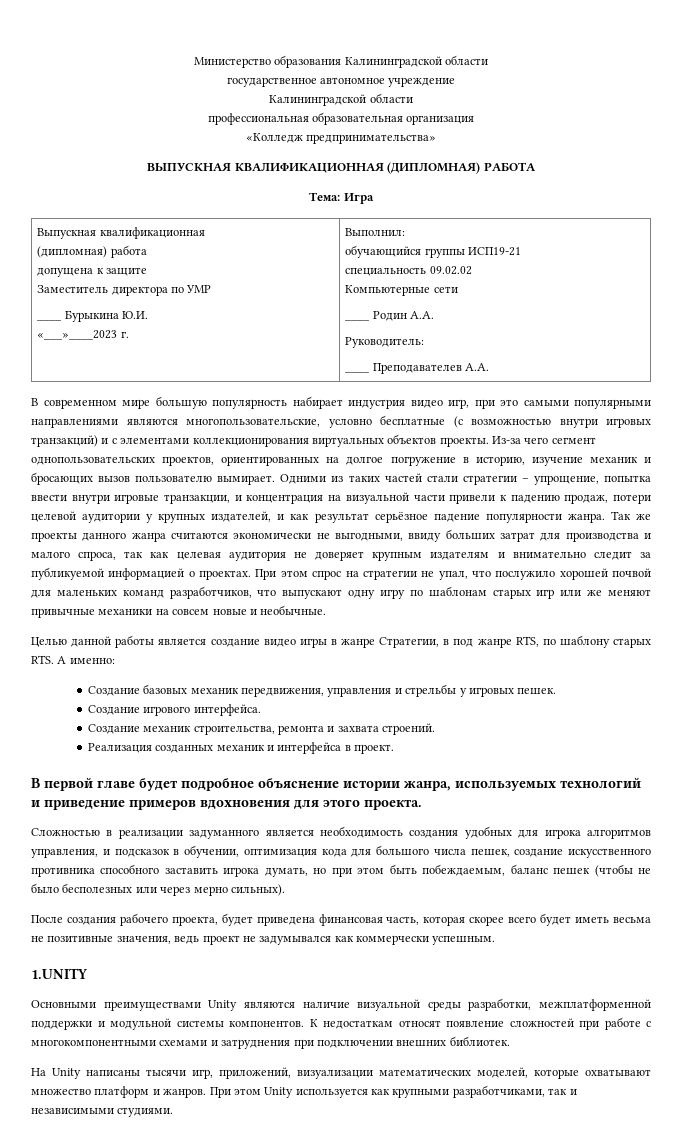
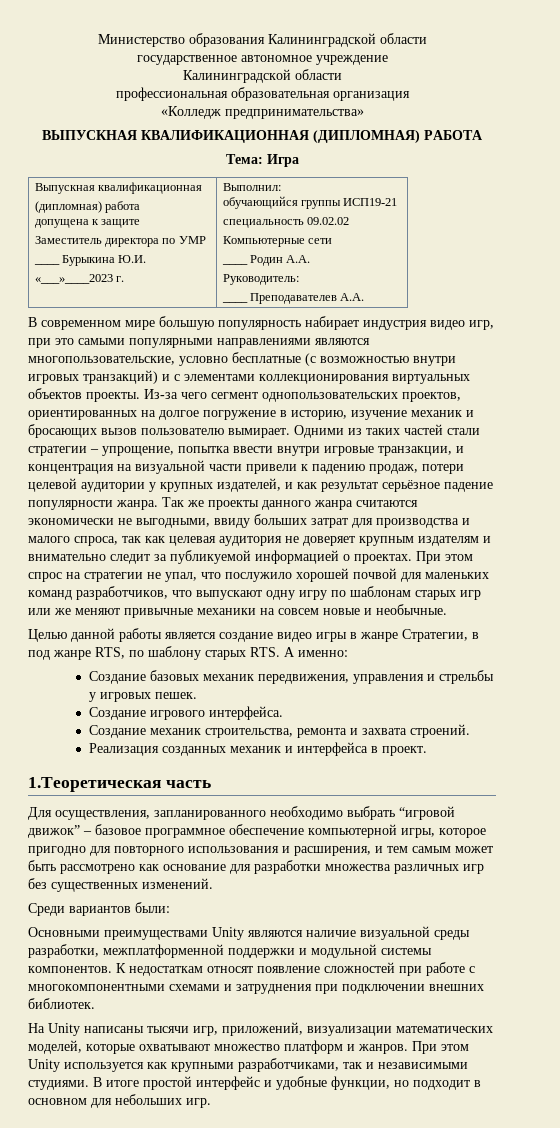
- В первой главе будет подробное объяснение истории жанра, используемых технологий и приведение примеров вдохновения для этого проекта.
- Сложностью в реализации задуманного является необходимость создания удобных для игрока алгоритмов управления, и подсказок в обучении, оптимизация кода для большого числа пешек, создание искусственного противника способного заставить игрока думать, но при этом быть побеждаемым, баланс пешек (чтобы не было бесполезных или через мерно сильных).
- После создания рабочего проекта, будет приведена финансовая часть, которая скорее всего будет иметь весьма не позитивные значения, ведь проект не задумывался как коммерчески успешным.
- 1.UNITY
+ 1.Теоретическая часть
+ Для осуществления, запланированного необходимо выбрать “игровой движок” – базовое программное обеспечение компьютерной игры, которое пригодно для повторного использования и расширения, и тем самым может быть рассмотрено как основание для разработки множества различных игр без существенных изменений.
+ Среди вариантов были:
+ В итоге простой интерфейс и удобные функции, но подходит в основном для небольших игр.

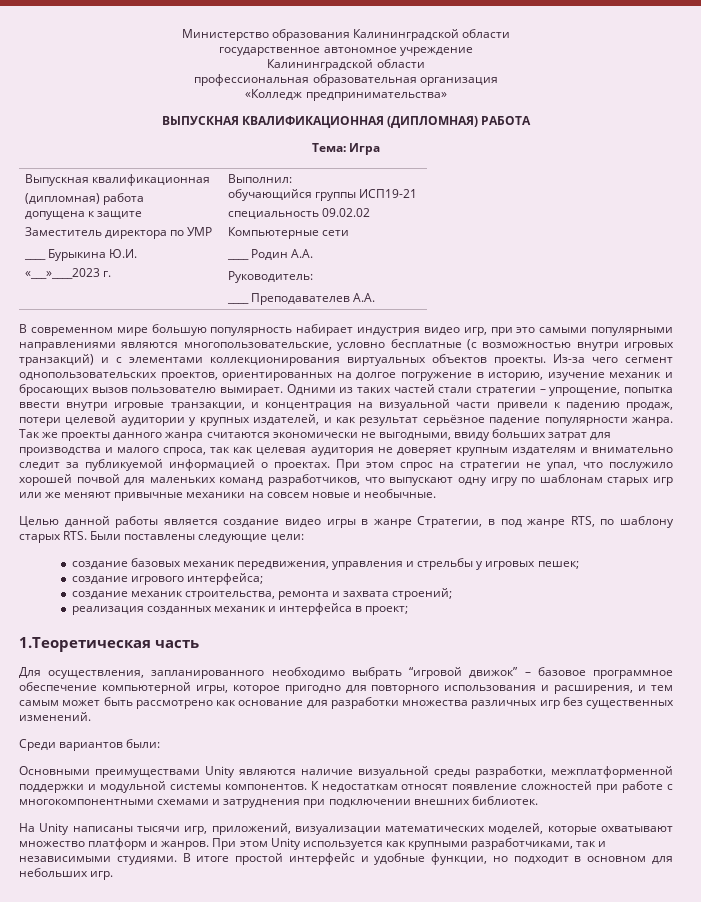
- Целью данной работы является создание видео игры в жанре Стратегии, в под жанре RTS, по шаблону старых RTS. А именно:
- Создание базовых механик передвижения, управления и стрельбы у игровых пешек.
- Создание игрового интерфейса.
- Создание механик строительства, ремонта и захвата строений.
- Реализация созданных механик и интерфейса в проект.
+ Целью данной работы является создание видео игры в жанре Стратегии, в под жанре RTS, по шаблону старых RTS. Были поставлены следующие цели:
+ создание базовых механик передвижения, управления и стрельбы у игровых пешек;
+ создание игрового интерфейса;
+ создание механик строительства, ремонта и захвата строений;
+ реализация созданных механик и интерфейса в проект;

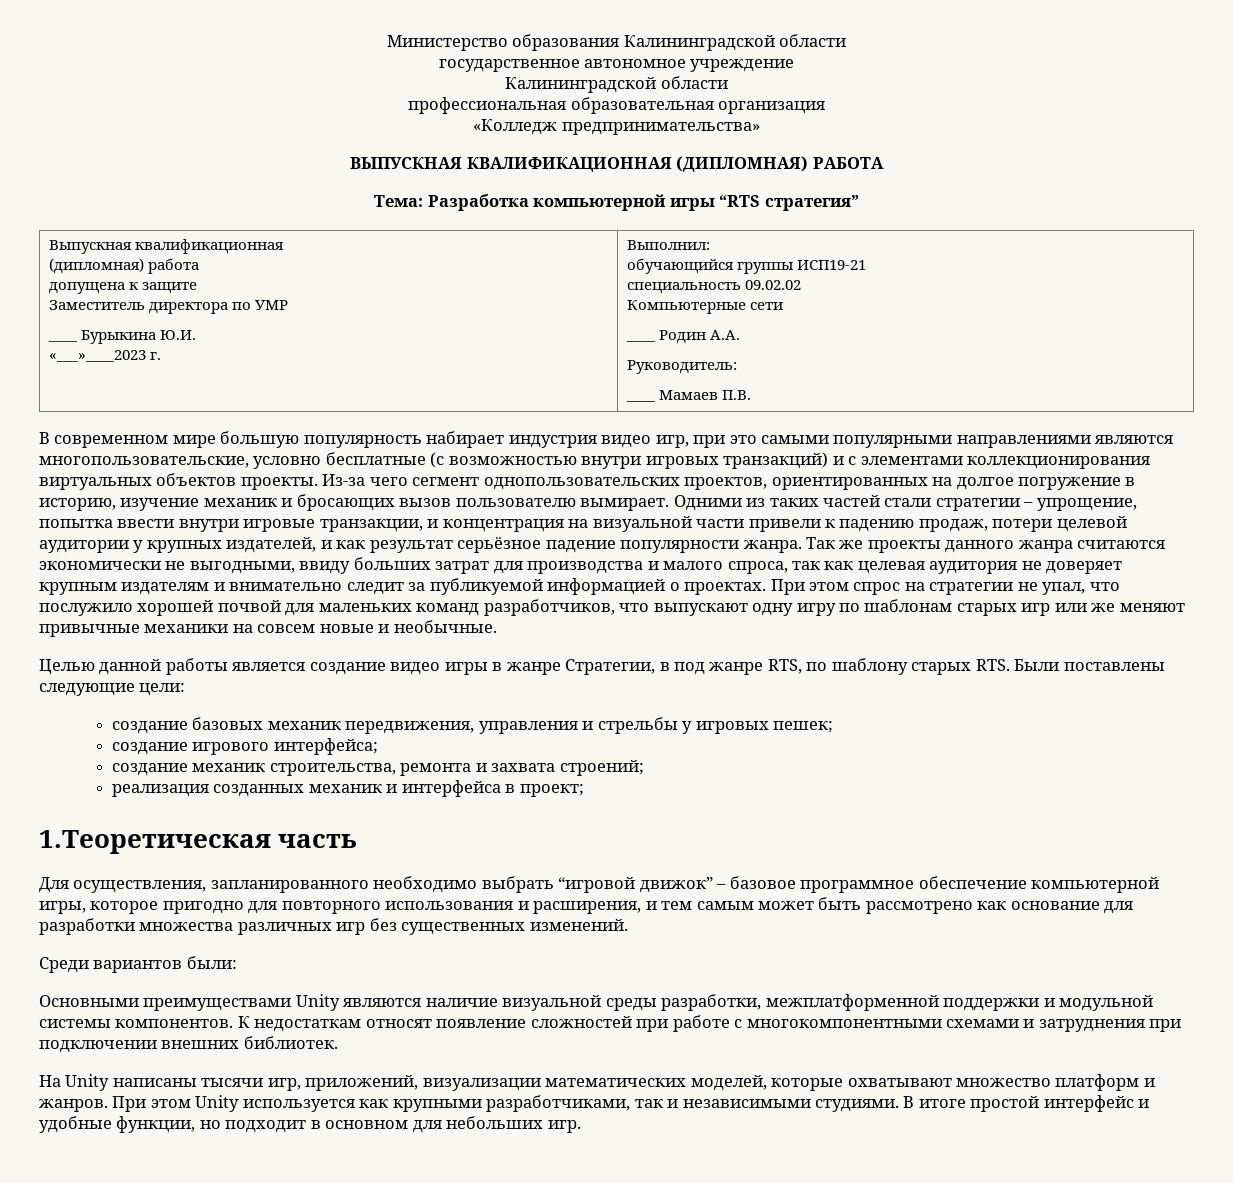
- Тема: Игра
+ Тема: Разработка компьютерной игры “RTS стратегия”
  Выпускная квалификационная
  (дипломная) работа
  допущена к защите
  Заместитель директора по УМР
  ____ Бурыкина Ю.И.
  «___»____2023 г. | Выполнил:
  обучающийся группы ИСП19-21
  специальность 09.02.02
  Компьютерные сети
  ____ Родин А.А.
  Руководитель:
- ____ Преподавателев А.А.
+ ____ Мамаев П.В.

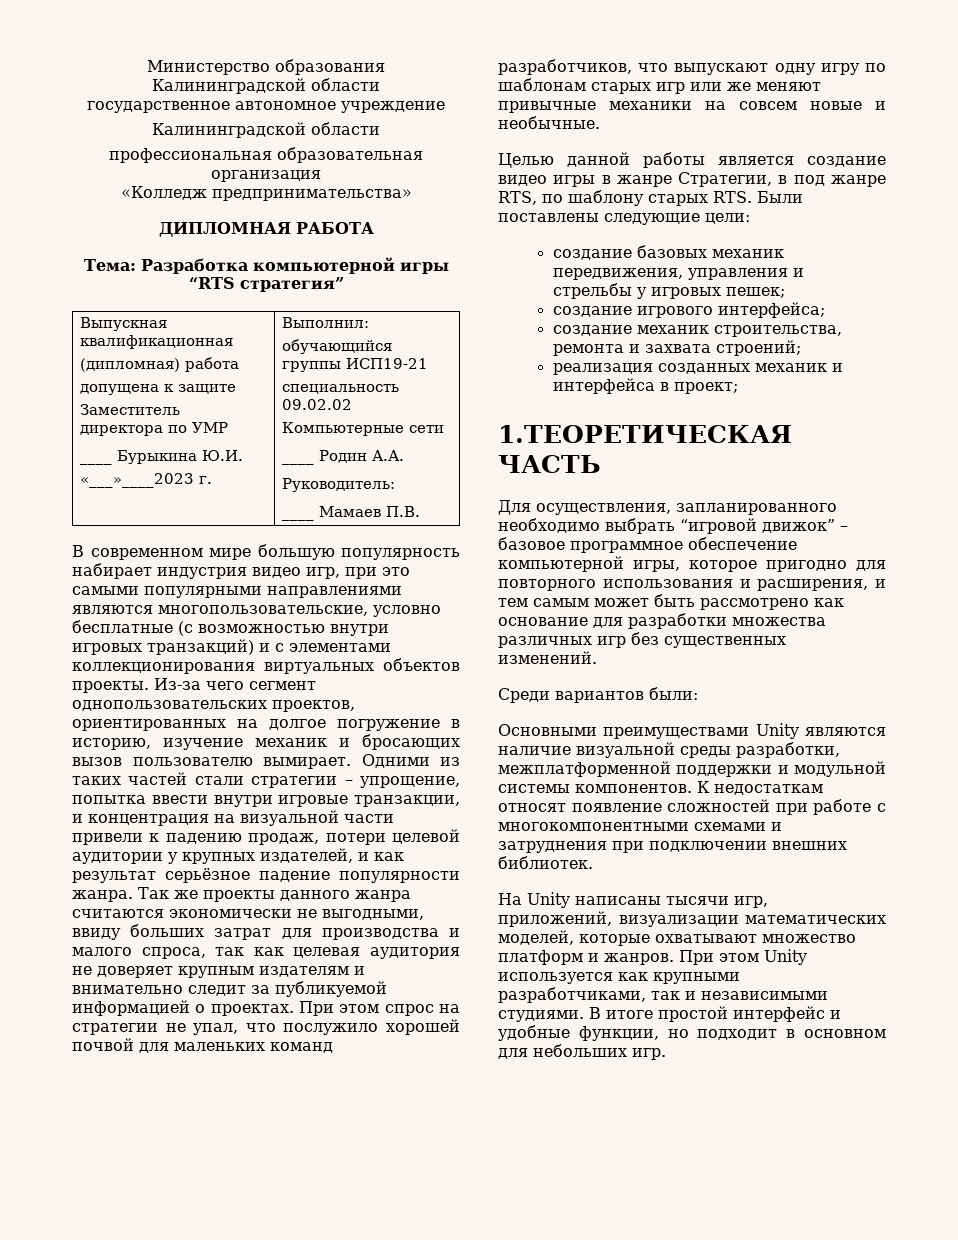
- ВЫПУСКНАЯ КВАЛИФИКАЦИОННАЯ (ДИПЛОМНАЯ) РАБОТА
+ ДИПЛОМНАЯ РАБОТА
- 1.Теоретическая часть
+ 1.ТЕОРЕТИЧЕСКАЯ ЧАСТЬ

